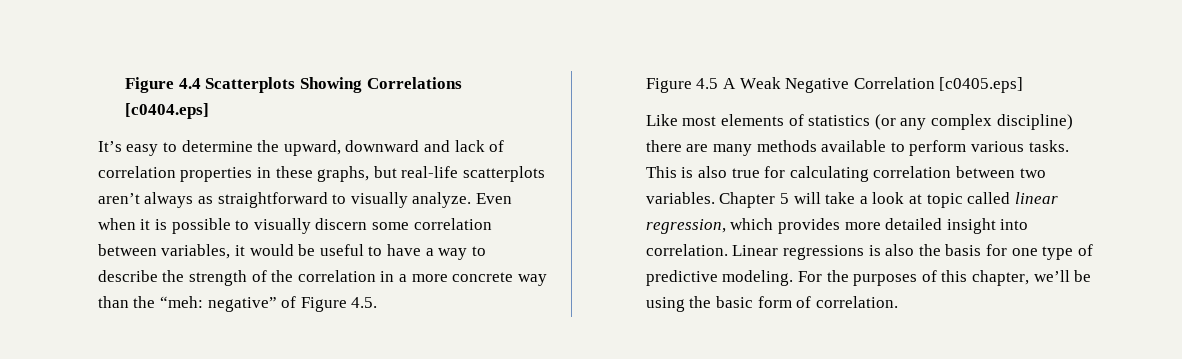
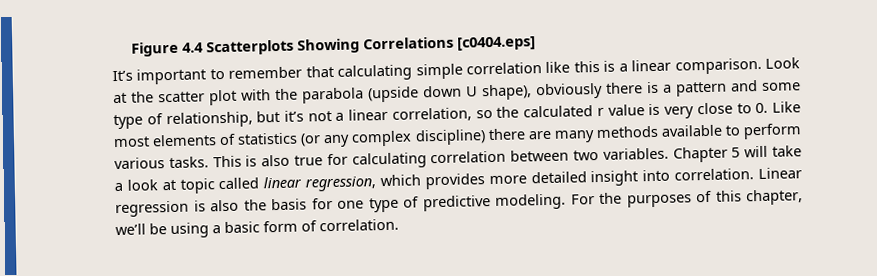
- It’s easy to determine the upward, downward and lack of correlation properties in these graphs, but real-life scatterplots aren’t always as straightforward to visually analyze. Even when it is possible to visually discern some correlation between variables, it would be useful to have a way to describe the strength of the correlation in a more concrete way than the “meh: negative” of Figure 4.5.
- Figure 4.5 A Weak Negative Correlation [c0405.eps]
- Like most elements of statistics (or any complex discipline) there are many methods available to perform various tasks.
+ It’s important to remember that calculating simple correlation like this is a linear comparison. Look at the scatter plot with the parabola (upside down U shape), obviously there is a pattern and some type of relationship, but it’s not a linear correlation, so the calculated r value is very close to 0. Like most elements of statistics (or any complex discipline) there are many methods available to perform various tasks.
- Linear regressions is also the basis for one type of predictive modeling.
+ Linear regression is also the basis for one type of predictive modeling.
- For the purposes of this chapter, we’ll be using the basic form of correlation.
+ For the purposes of this chapter, we’ll be using a basic form of correlation.

